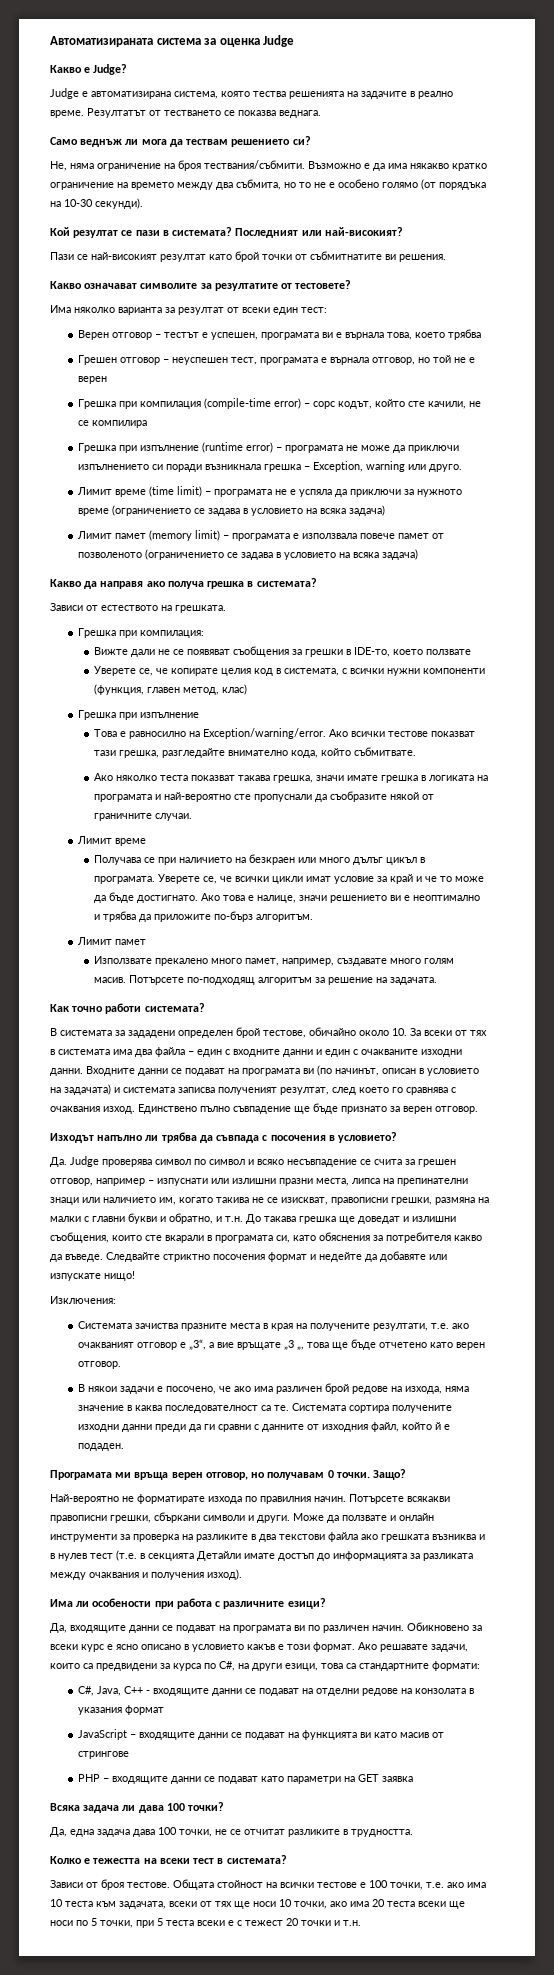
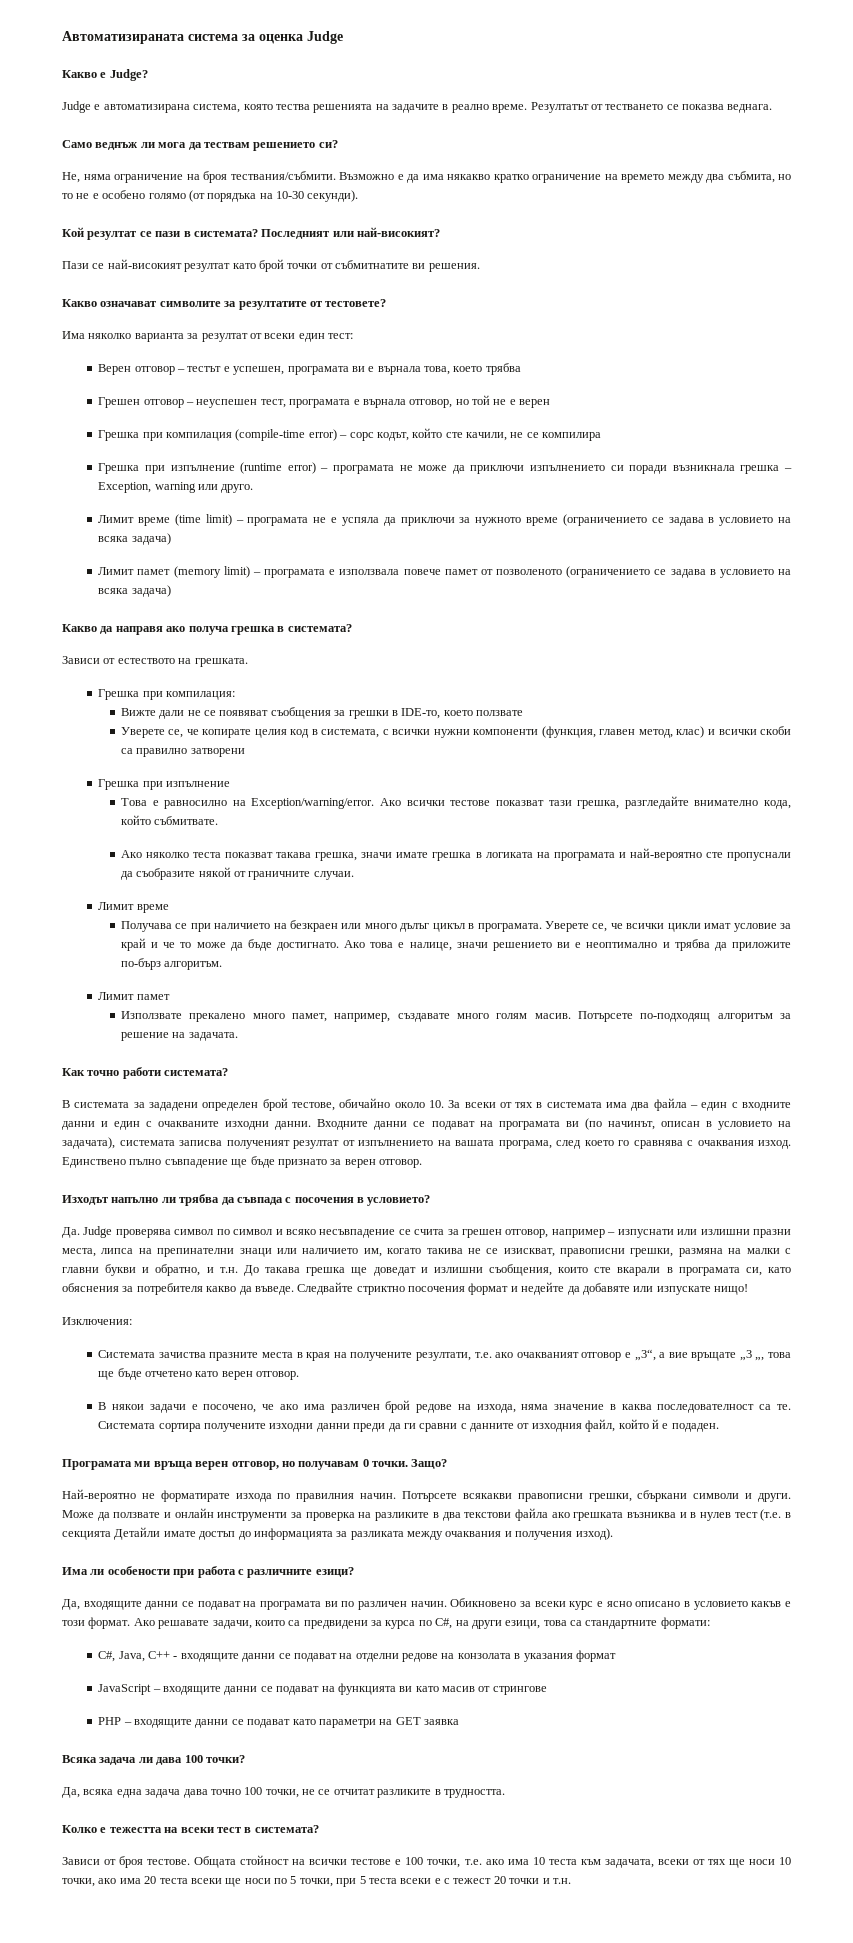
- Уверете се, че копирате целия код в системата, с всички нужни компоненти (функция, главен метод, клас)
+ Уверете се, че копирате целия код в системата, с всички нужни компоненти (функция, главен метод, клас) и всички скоби са правилно затворени
- Входните данни се подават на програмата ви (по начинът, описан в условието на задачата) и системата записва полученият резултат, след което го сравнява с очаквания изход.
+ Входните данни се подават на програмата ви (по начинът, описан в условието на задачата), системата записва полученият резултат от изпълнението на вашата програма, след което го сравнява с очаквания изход.
- Да, една задача дава 100 точки, не се отчитат разликите в трудността.
+ Да, всяка една задача дава точно 100 точки, не се отчитат разликите в трудността.

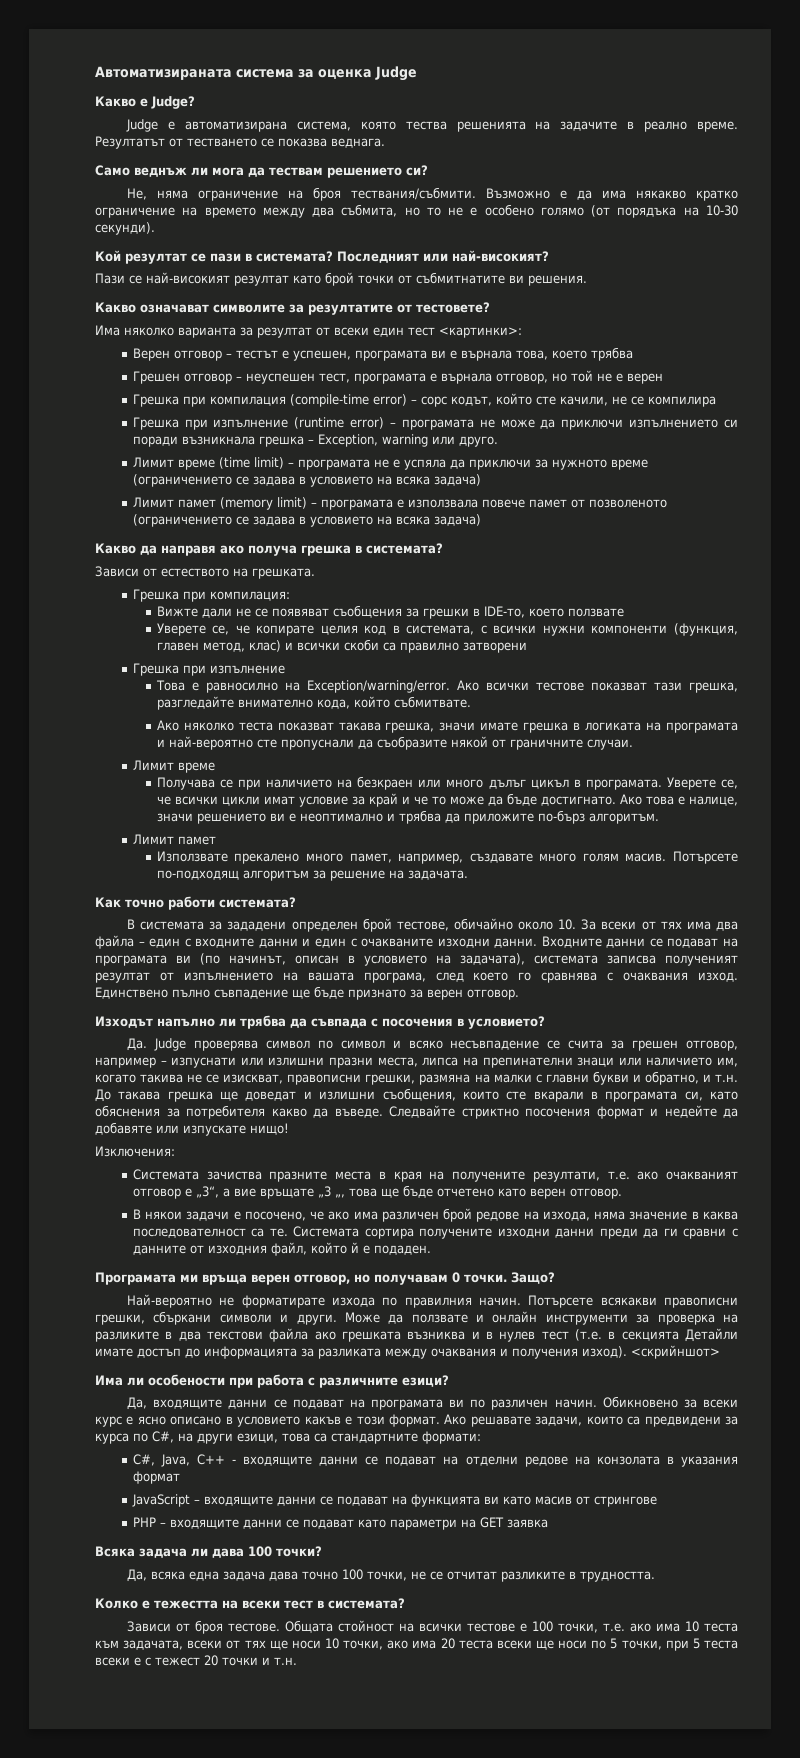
- Има няколко варианта за резултат от всеки един тест:
+ Има няколко варианта за резултат от всеки един тест <картинки>:
- В системата за зададени определен брой тестове, обичайно около 10. За всеки от тях в системата има два файла – един с входните данни и един с очакваните изходни данни.
+ В системата за зададени определен брой тестове, обичайно около 10. За всеки от тях има два файла – един с входните данни и един с очакваните изходни данни.
+ <скрийншот>

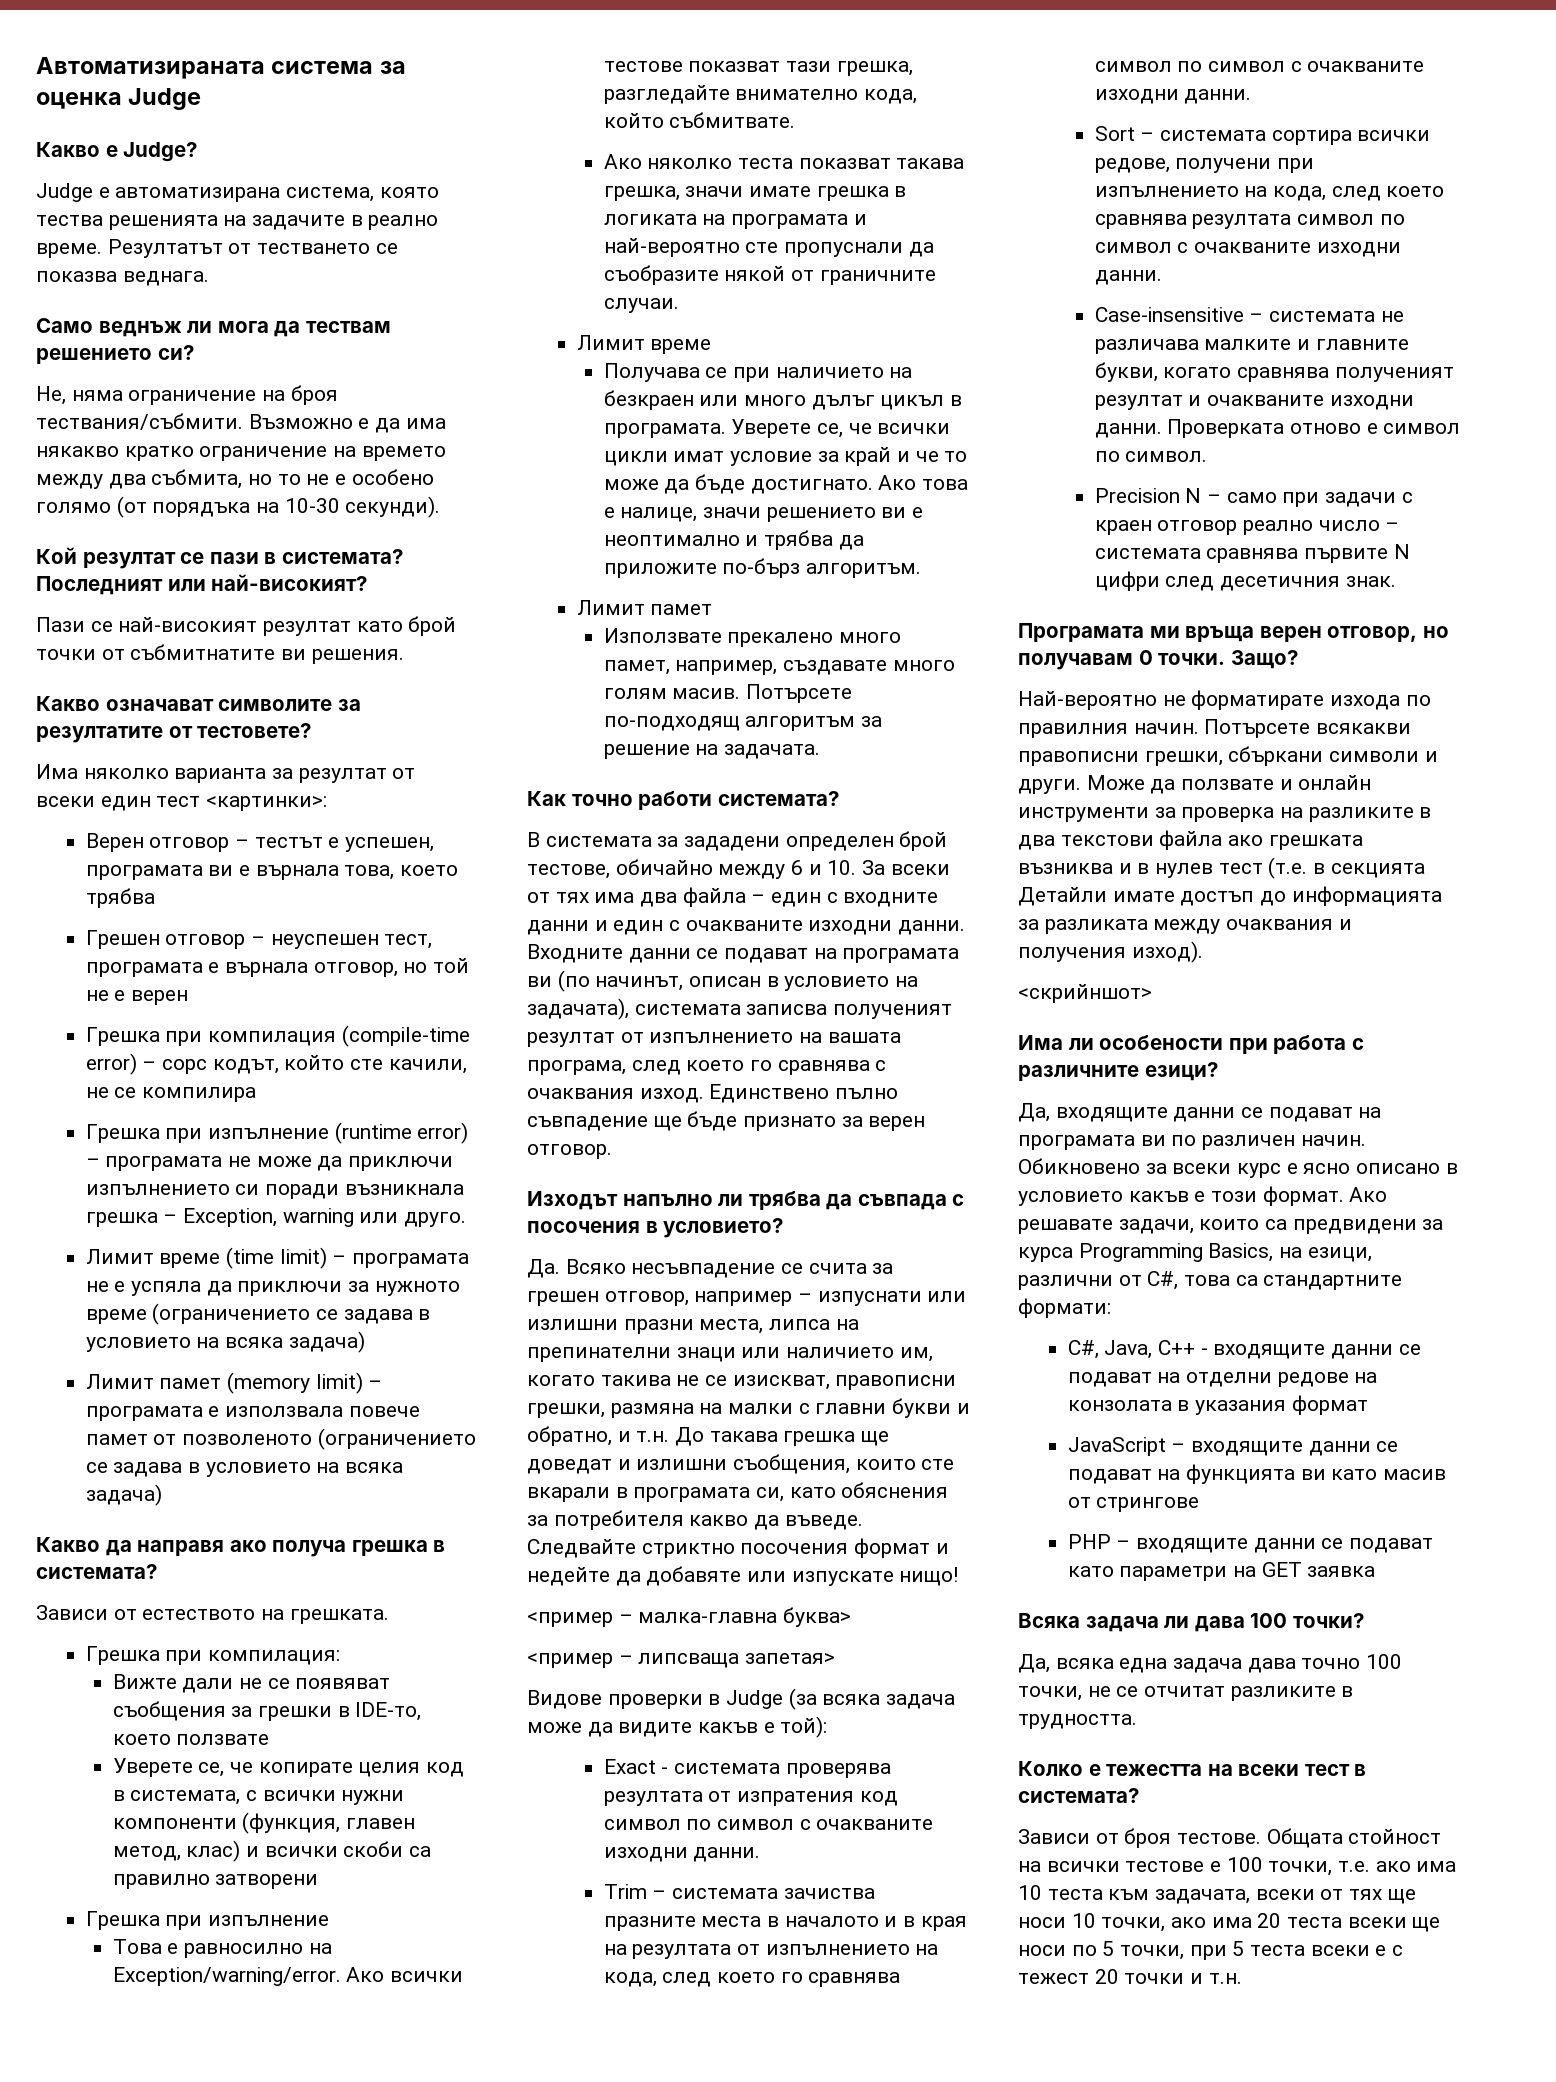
- В системата за зададени определен брой тестове, обичайно около 10. За всеки от тях има два файла – един с входните данни и един с очакваните изходни данни.
+ В системата за зададени определен брой тестове, обичайно между 6 и 10. За всеки от тях има два файла – един с входните данни и един с очакваните изходни данни.
- Да. Judge проверява символ по символ и всяко несъвпадение се счита за грешен отговор, например – изпуснати или излишни празни места, липса на препинателни знаци или наличието им, когато такива не се изискват, правописни грешки, размяна на малки с главни букви и обратно, и т.н. До такава грешка ще доведат и излишни съобщения, които сте вкарали в програмата си, като обяснения за потребителя какво да въведе.
+ Да. Всяко несъвпадение се счита за грешен отговор, например – изпуснати или излишни празни места, липса на препинателни знаци или наличието им, когато такива не се изискват, правописни грешки, размяна на малки с главни букви и обратно, и т.н. До такава грешка ще доведат и излишни съобщения, които сте вкарали в програмата си, като обяснения за потребителя какво да въведе.
- Изключения:
- Системата зачиства празните места в края на получените резултати, т.е. ако очакваният отговор е „3“, а вие връщате „3 „, това ще бъде отчетено като верен отговор.
- В някои задачи е посочено, че ако има различен брой редове на изхода, няма значение в каква последователност са те. Системата сортира получените изходни данни преди да ги сравни с данните от изходния файл, който й е подаден.
+ <пример – малка-главна буква>
+ <пример – липсваща запетая>
+ Видове проверки в Judge (за всяка задача може да видите какъв е той):
+ Exact - системата проверява резултата от изпратения код символ по символ с очакваните изходни данни.
+ Trim – системата зачиства празните места в началото и в края на резултата от изпълнението на кода, след което го сравнява символ по символ с очакваните изходни данни.
+ Sort – системата сортира всички редове, получени при изпълнението на кода, след което сравнява резултата символ по символ с очакваните изходни данни.
+ Case-insensitive – системата не различава малките и главните букви, когато сравнява полученият резултат и очакваните изходни данни. Проверката отново е символ по символ.
+ Precision N – само при задачи с краен отговор реално число – системата сравнява първите N цифри след десетичния знак.
- Може да ползвате и онлайн инструменти за проверка на разликите в два текстови файла ако грешката възниква и в нулев тест (т.е. в секцията Детайли имате достъп до информацията за разликата между очаквания и получения изход). <скрийншот>
+ Може да ползвате и онлайн инструменти за проверка на разликите в два текстови файла ако грешката възниква и в нулев тест (т.е. в секцията Детайли имате достъп до информацията за разликата между очаквания и получения изход).
+ <скрийншот>
- Ако решавате задачи, които са предвидени за курса по C#, на други езици, това са стандартните формати:
+ Ако решавате задачи, които са предвидени за курса Programming Basics, на езици, различни от C#, това са стандартните формати:

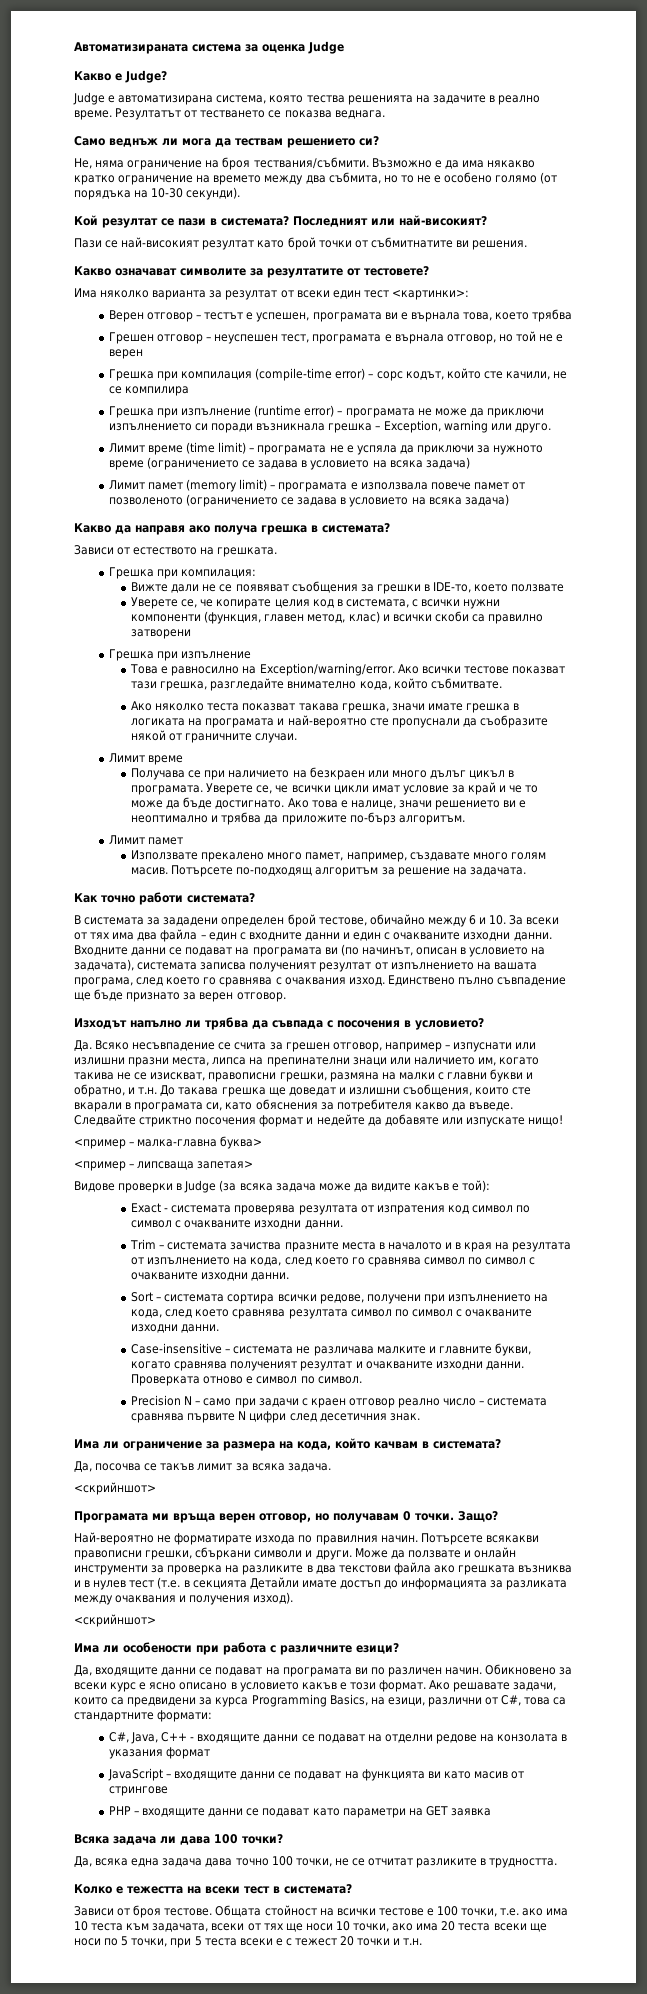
+ Има ли ограничение за размера на кода, който качвам в системата?
+ Да, посочва се такъв лимит за всяка задача.
+ <скрийншот>

